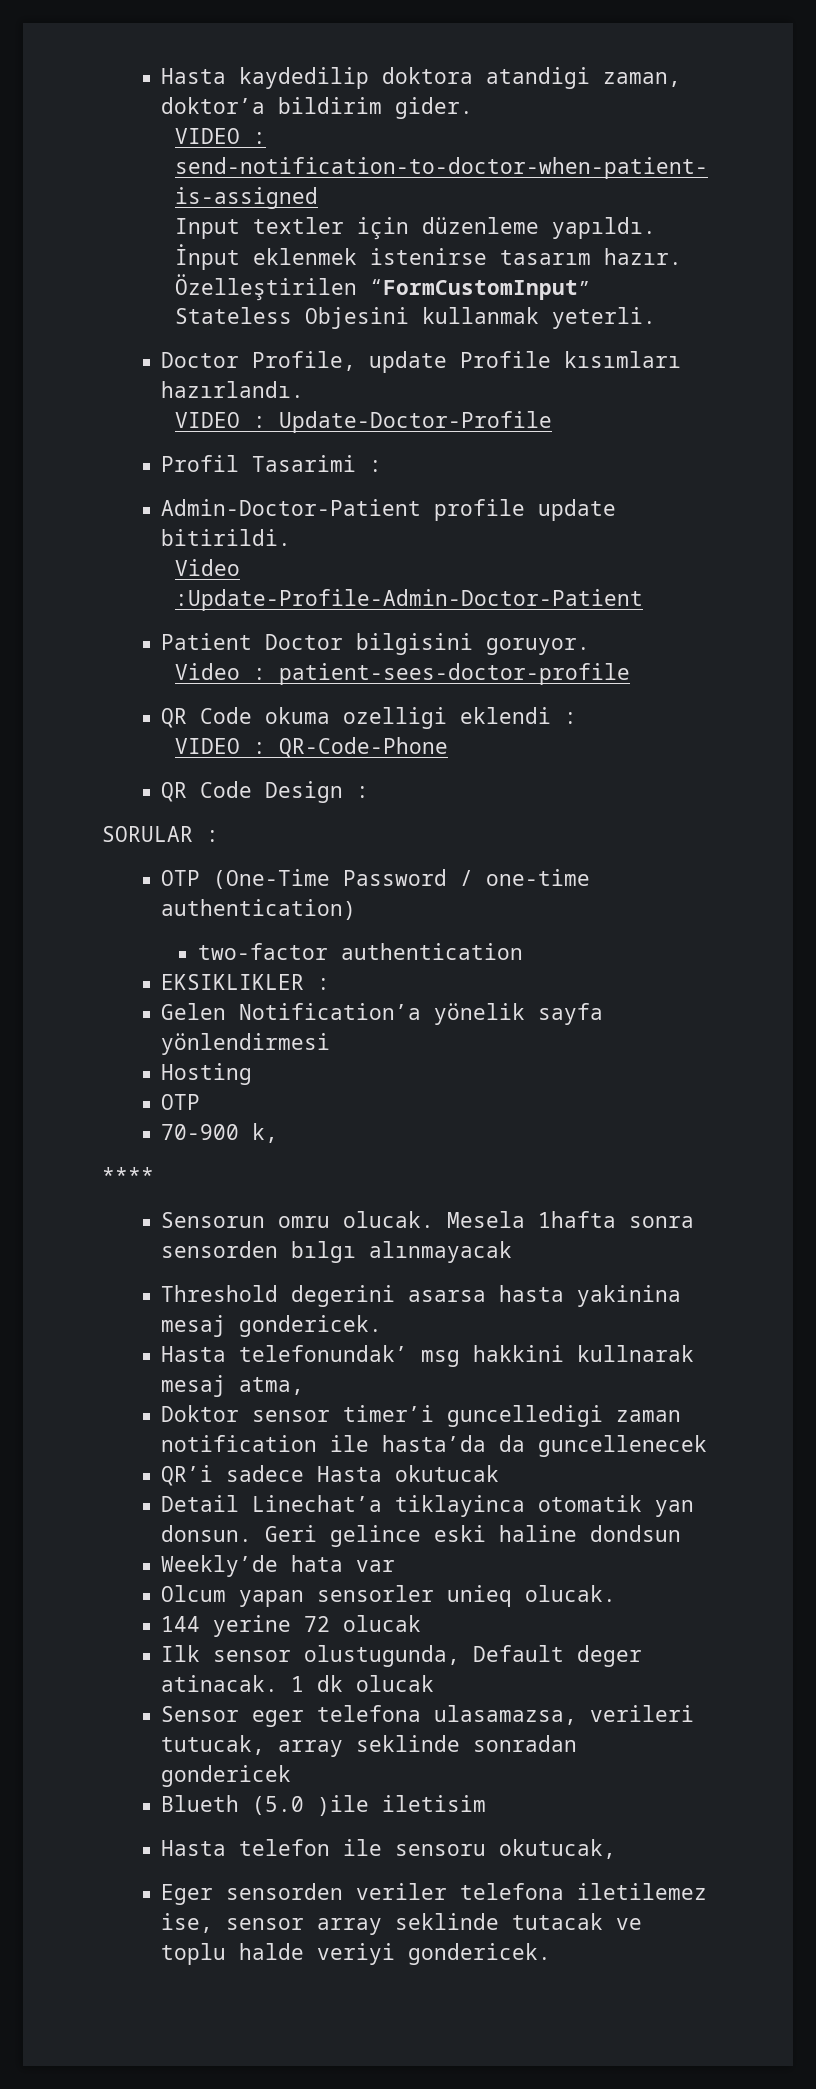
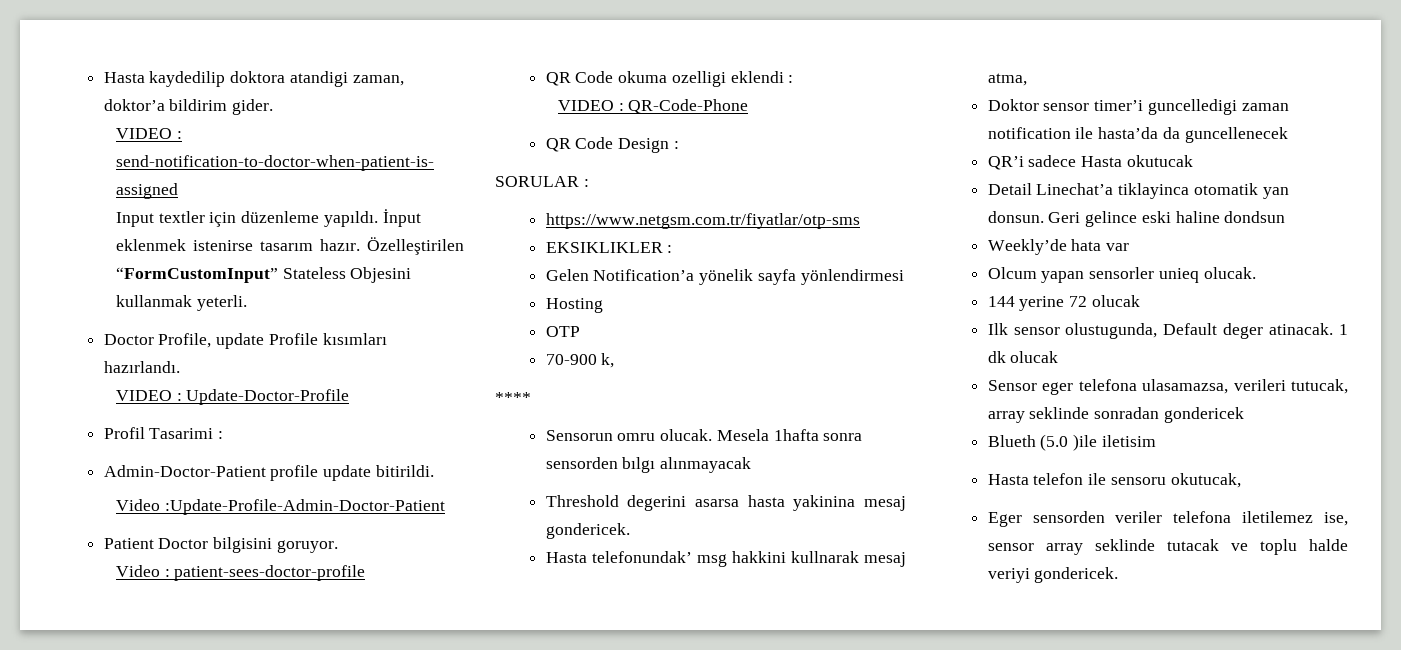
- OTP (One-Time Password / one-time authentication)
- two-factor authentication
+ https://www.netgsm.com.tr/fiyatlar/otp-sms

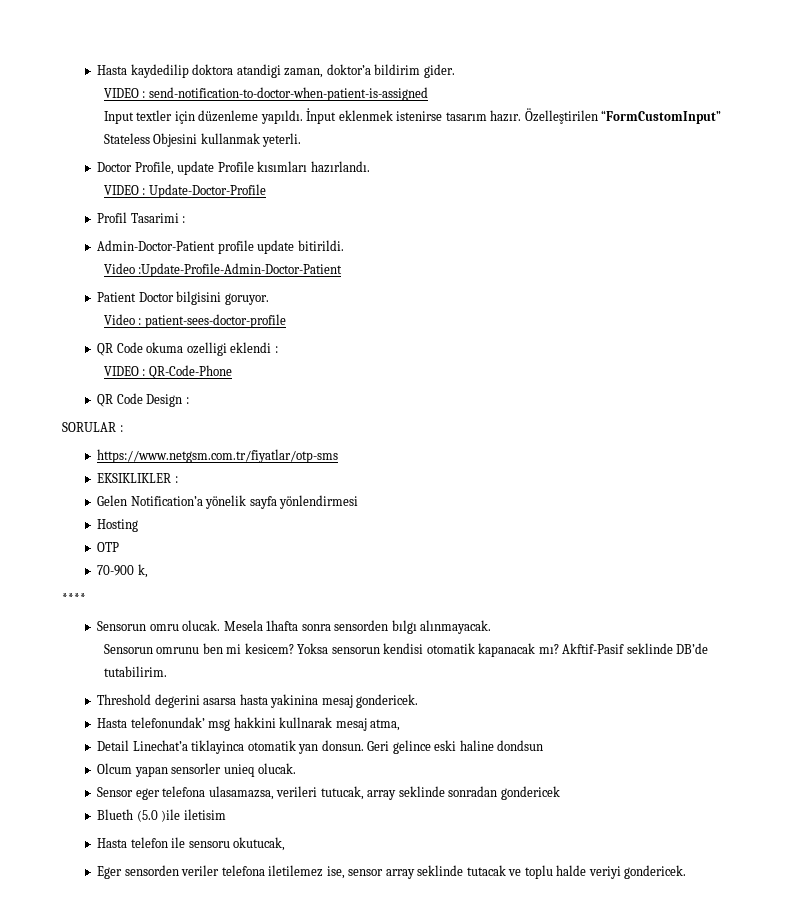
- Mesela 1hafta sonra sensorden bılgı alınmayacak
+ Mesela 1hafta sonra sensorden bılgı alınmayacak.
+ Sensorun omrunu ben mi kesicem? Yoksa sensorun kendisi otomatik kapanacak mı? Akftif-Pasif seklinde DB’de tutabilirim.
- Doktor sensor timer’i guncelledigi zaman notification ile hasta’da da guncellenecek
- QR’i sadece Hasta okutucak
- Weekly’de hata var
- 144 yerine 72 olucak
- Ilk sensor olustugunda, Default deger atinacak. 1 dk olucak

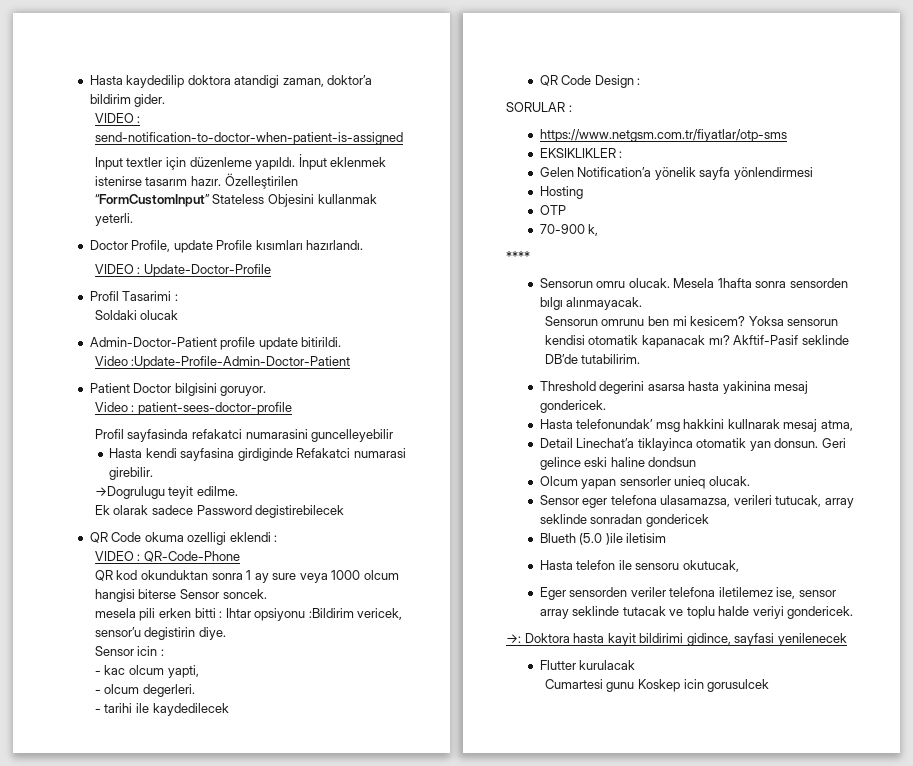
+ Soldaki olucak
+ Profil sayfasinda refakatci numarasini guncelleyebilir
+ Hasta kendi sayfasina girdiginde Refakatci numarasi girebilir.
+ →Dogrulugu teyit edilme.
+ Ek olarak sadece Password degistirebilecek
+ QR kod okunduktan sonra 1 ay sure veya 1000 olcum hangisi biterse Sensor soncek.
+ mesela pili erken bitti : Ihtar opsiyonu :Bildirim vericek, sensor’u degistirin diye.
+ Sensor icin :
+ - kac olcum yapti,
+ - olcum degerleri.
+ - tarihi ile kaydedilecek
+ →: Doktora hasta kayit bildirimi gidince, sayfasi yenilenecek
+ Flutter kurulacak
+ Cumartesi gunu Koskep icin gorusulcek

